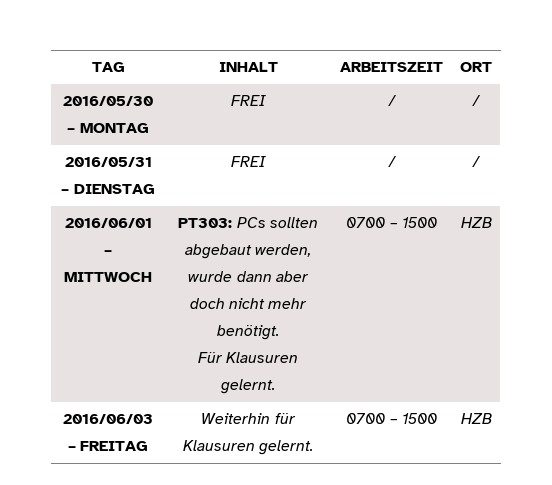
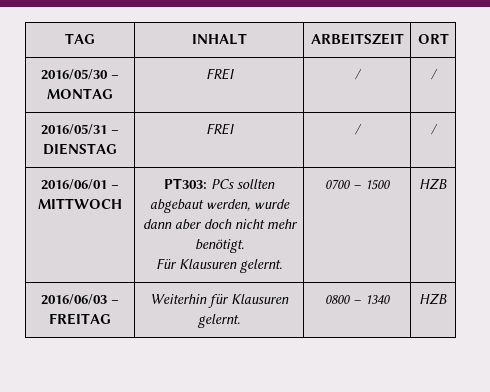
- 2016/06/03 – FREITAG | Weiterhin für Klausuren gelernt. | 0700 – 1500 | HZB
+ 2016/06/03 – FREITAG | Weiterhin für Klausuren gelernt. | 0800 – 1340 | HZB

